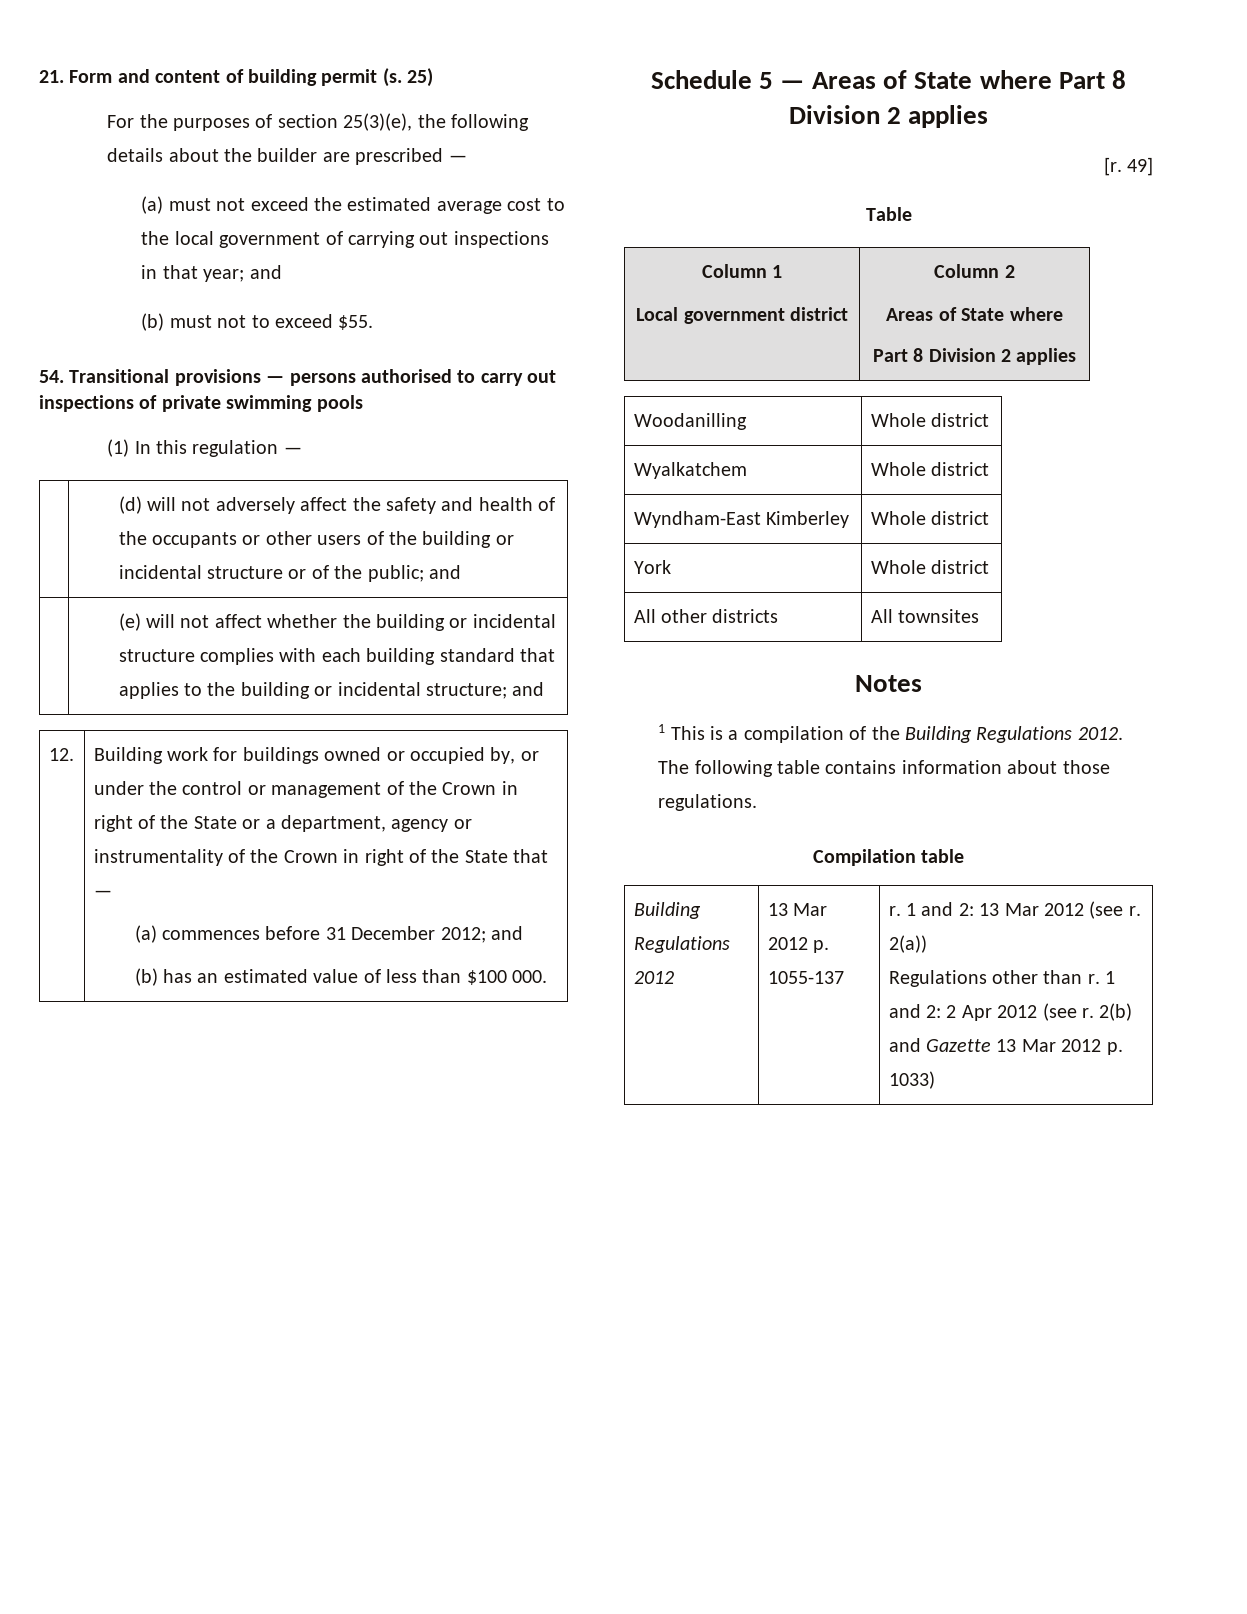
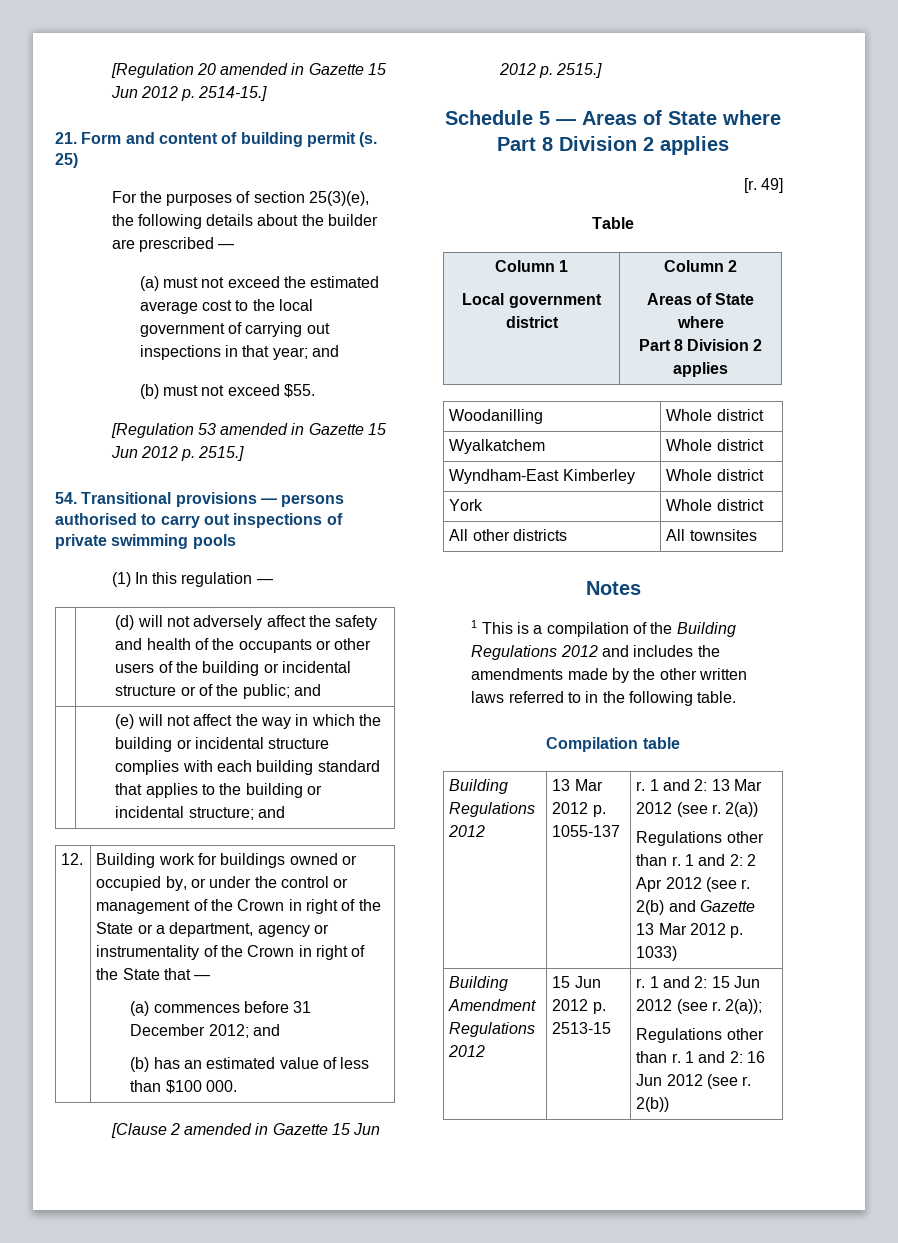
+ [Regulation 20 amended in Gazette 15 Jun 2012 p. 2514-15.]
- (b) must not to exceed $55.
+ (b) must not exceed $55.
+ [Regulation 53 amended in Gazette 15 Jun 2012 p. 2515.]
- | (e) will not affect whether the building or incidental structure complies with each building standard that applies to the building or incidental structure; and
+ | (e) will not affect the way in which the building or incidental structure complies with each building standard that applies to the building or incidental structure; and
+ [Clause 2 amended in Gazette 15 Jun 2012 p. 2515.]
- 1 This is a compilation of the Building Regulations 2012. The following table contains information about those regulations.
+ 1 This is a compilation of the Building Regulations 2012 and includes the amendments made by the other written laws referred to in the following table.
+ Building Amendment Regulations 2012 | 15 Jun 2012 p. 2513-15 | r. 1 and 2: 15 Jun 2012 (see r. 2(a));
+ Regulations other than r. 1 and 2: 16 Jun 2012 (see r. 2(b))

